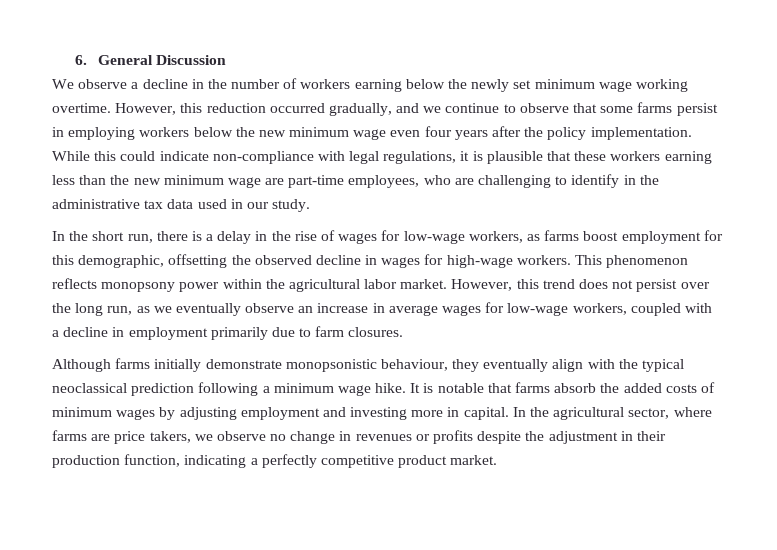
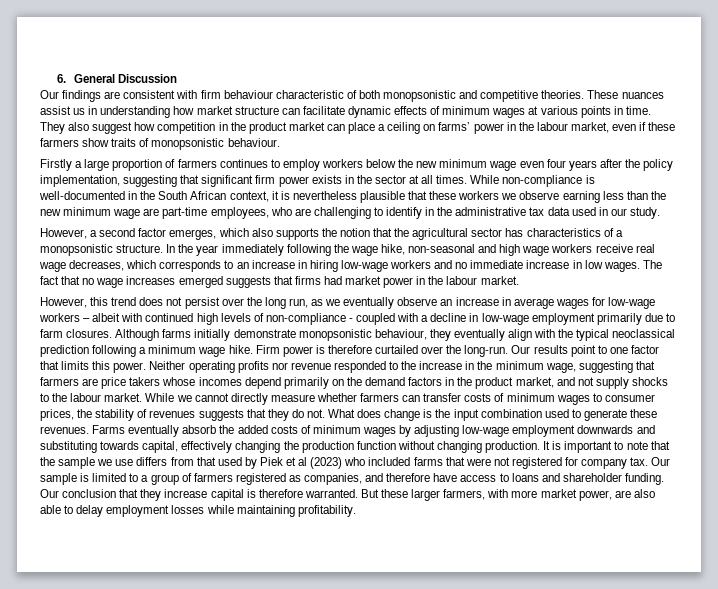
- We observe a decline in the number of workers earning below the newly set minimum wage working overtime. However, this reduction occurred gradually, and we continue to observe that some farms persist in employing workers below the new minimum wage even four years after the policy implementation. While this could indicate non-compliance with legal regulations, it is plausible that these workers earning less than the new minimum wage are part-time employees, who are challenging to identify in the administrative tax data used in our study.
+ Our findings are consistent with firm behaviour characteristic of both monopsonistic and competitive theories. These nuances assist us in understanding how market structure can facilitate dynamic effects of minimum wages at various points in time. They also suggest how competition in the product market can place a ceiling on farms’ power in the labour market, even if these farmers show traits of monopsonistic behaviour.
+ Firstly a large proportion of farmers continues to employ workers below the new minimum wage even four years after the policy implementation, suggesting that significant firm power exists in the sector at all times. While non-compliance is well-documented in the South African context, it is nevertheless plausible that these workers we observe earning less than the new minimum wage are part-time employees, who are challenging to identify in the administrative tax data used in our study.
- In the short run, there is a delay in the rise of wages for low-wage workers, as farms boost employment for this demographic, offsetting the observed decline in wages for high-wage workers. This phenomenon reflects monopsony power within the agricultural labor market. However, this trend does not persist over the long run, as we eventually observe an increase in average wages for low-wage workers, coupled with a decline in employment primarily due to farm closures.
- Although farms initially demonstrate monopsonistic behaviour, they eventually align with the typical neoclassical prediction following a minimum wage hike.
+ However, a second factor emerges, which also supports the notion that the agricultural sector has characteristics of a monopsonistic structure. In the year immediately following the wage hike, non-seasonal and high wage workers receive real wage decreases, which corresponds to an increase in hiring low-wage workers and no immediate increase in low wages. The fact that no wage increases emerged suggests that firms had market power in the labour market.
+ However, this trend does not persist over the long run, as we eventually observe an increase in average wages for low-wage workers – albeit with continued high levels of non-compliance - coupled with a decline in low-wage employment primarily due to farm closures. Although farms initially demonstrate monopsonistic behaviour, they eventually align with the typical neoclassical prediction following a minimum wage hike.
- It is notable that farms absorb the added costs of minimum wages by adjusting employment and investing more in capital. In the agricultural sector, where farms are price takers, we observe no change in revenues or profits despite the adjustment in their production function, indicating a perfectly competitive product market.
+ Firm power is therefore curtailed over the long-run. Our results point to one factor that limits this power. Neither operating profits nor revenue responded to the increase in the minimum wage, suggesting that farmers are price takers whose incomes depend primarily on the demand factors in the product market, and not supply shocks to the labour market. While we cannot directly measure whether farmers can transfer costs of minimum wages to consumer prices, the stability of revenues suggests that they do not. What does change is the input combination used to generate these revenues. Farms eventually absorb the added costs of minimum wages by adjusting low-wage employment downwards and substituting towards capital, effectively changing the production function without changing production. It is important to note that the sample we use differs from that used by Piek et al (2023) who included farms that were not registered for company tax. Our sample is limited to a group of farmers registered as companies, and therefore have access to loans and shareholder funding. Our conclusion that they increase capital is therefore warranted. But these larger farmers, with more market power, are also able to delay employment losses while maintaining profitability.

